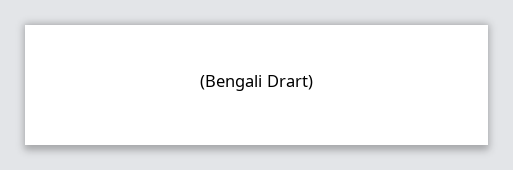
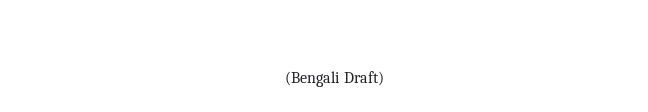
- (Bengali Drart)
+ (Bengali Draft)

